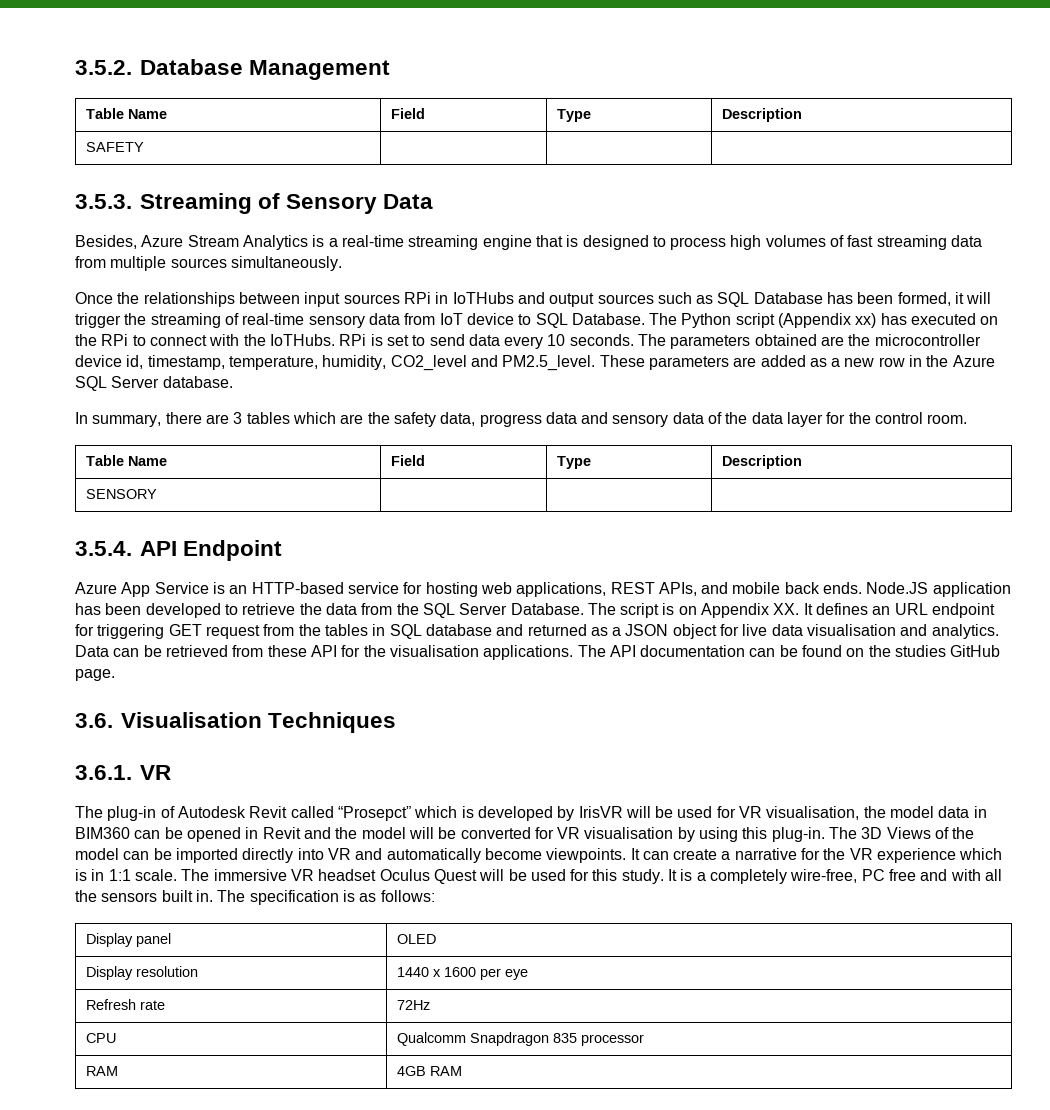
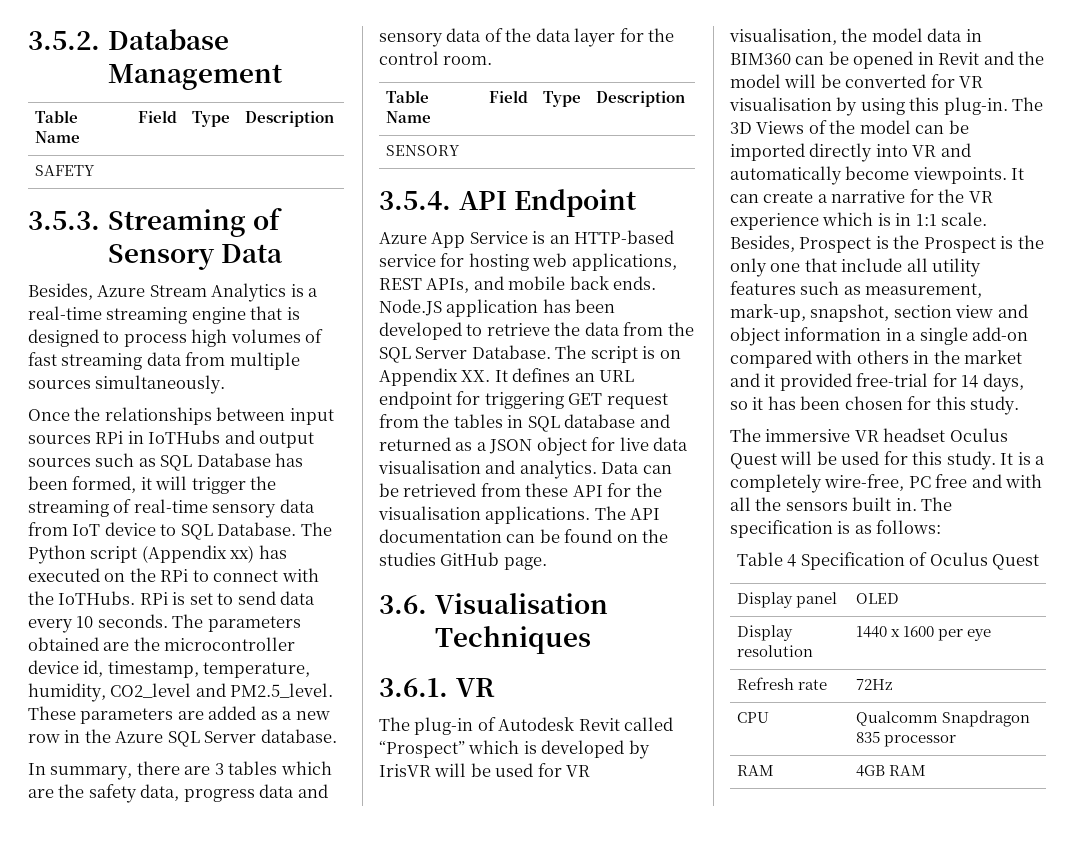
- The plug-in of Autodesk Revit called “Prosepct” which is developed by IrisVR will be used for VR visualisation, the model data in BIM360 can be opened in Revit and the model will be converted for VR visualisation by using this plug-in.
+ The plug-in of Autodesk Revit called “Prospect” which is developed by IrisVR will be used for VR visualisation, the model data in BIM360 can be opened in Revit and the model will be converted for VR visualisation by using this plug-in.
- It can create a narrative for the VR experience which is in 1:1 scale. The immersive VR headset Oculus Quest will be used for this study.
+ It can create a narrative for the VR experience which is in 1:1 scale. Besides, Prospect is the Prospect is the only one that include all utility features such as measurement, mark-up, snapshot, section view and object information in a single add-on compared with others in the market and it provided free-trial for 14 days, so it has been chosen for this study.
+ The immersive VR headset Oculus Quest will be used for this study.
+ Table 4 Specification of Oculus Quest

